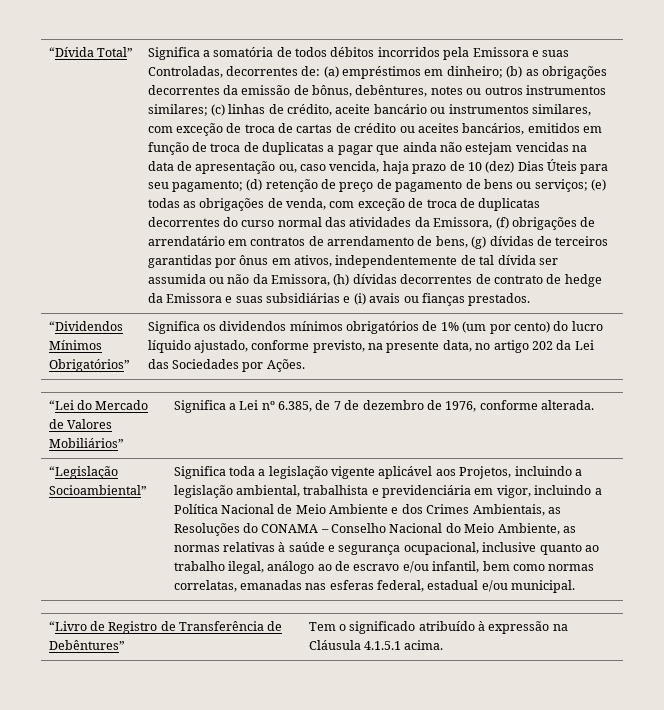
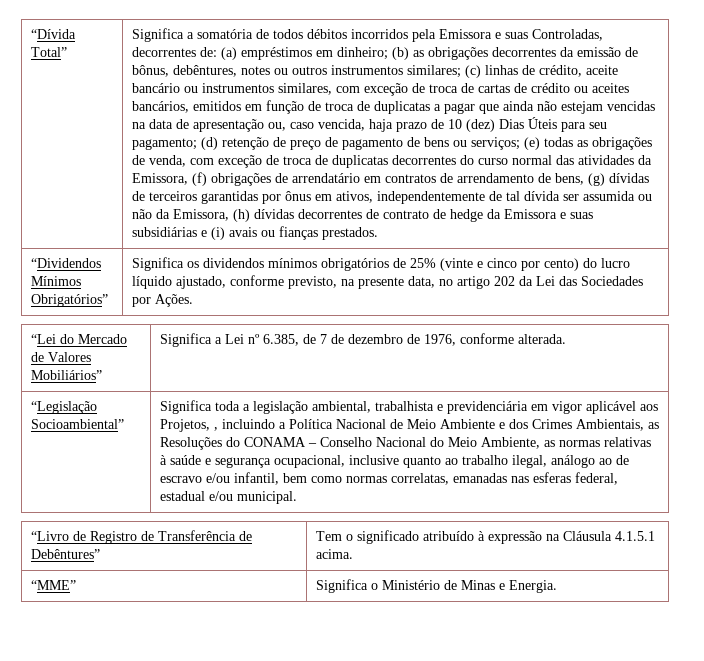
- “Dividendos Mínimos Obrigatórios” | Significa os dividendos mínimos obrigatórios de 1% (um por cento) do lucro líquido ajustado, conforme previsto, na presente data, no artigo 202 da Lei das Sociedades por Ações.
+ “Dividendos Mínimos Obrigatórios” | Significa os dividendos mínimos obrigatórios de 25% (vinte e cinco por cento) do lucro líquido ajustado, conforme previsto, na presente data, no artigo 202 da Lei das Sociedades por Ações.
- Significa toda a legislação vigente aplicável aos Projetos, incluindo a legislação ambiental, trabalhista e previdenciária em vigor, incluindo a Política Nacional de Meio Ambiente e dos Crimes Ambientais, as Resoluções do CONAMA – Conselho Nacional do Meio Ambiente, as normas relativas à saúde e segurança ocupacional, inclusive quanto ao trabalho ilegal, análogo ao de escravo e/ou infantil, bem como normas correlatas, emanadas nas esferas federal, estadual e/ou municipal.
+ Significa toda a legislação ambiental, trabalhista e previdenciária em vigor aplicável aos Projetos, , incluindo a Política Nacional de Meio Ambiente e dos Crimes Ambientais, as Resoluções do CONAMA – Conselho Nacional do Meio Ambiente, as normas relativas à saúde e segurança ocupacional, inclusive quanto ao trabalho ilegal, análogo ao de escravo e/ou infantil, bem como normas correlatas, emanadas nas esferas federal, estadual e/ou municipal.
+ “MME” | Significa o Ministério de Minas e Energia.

